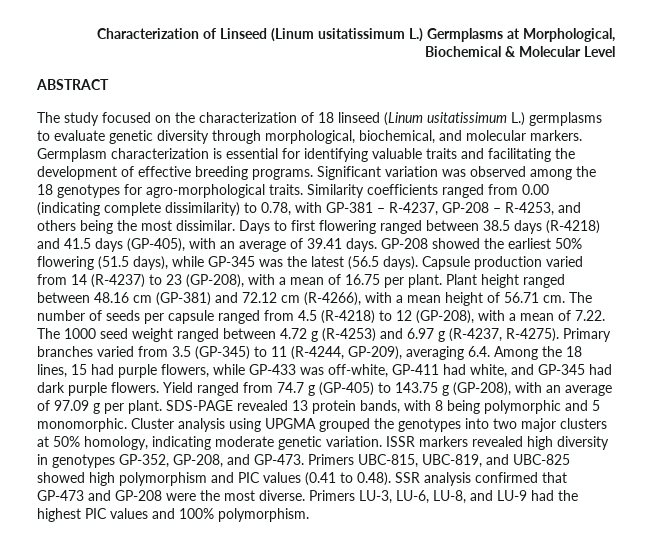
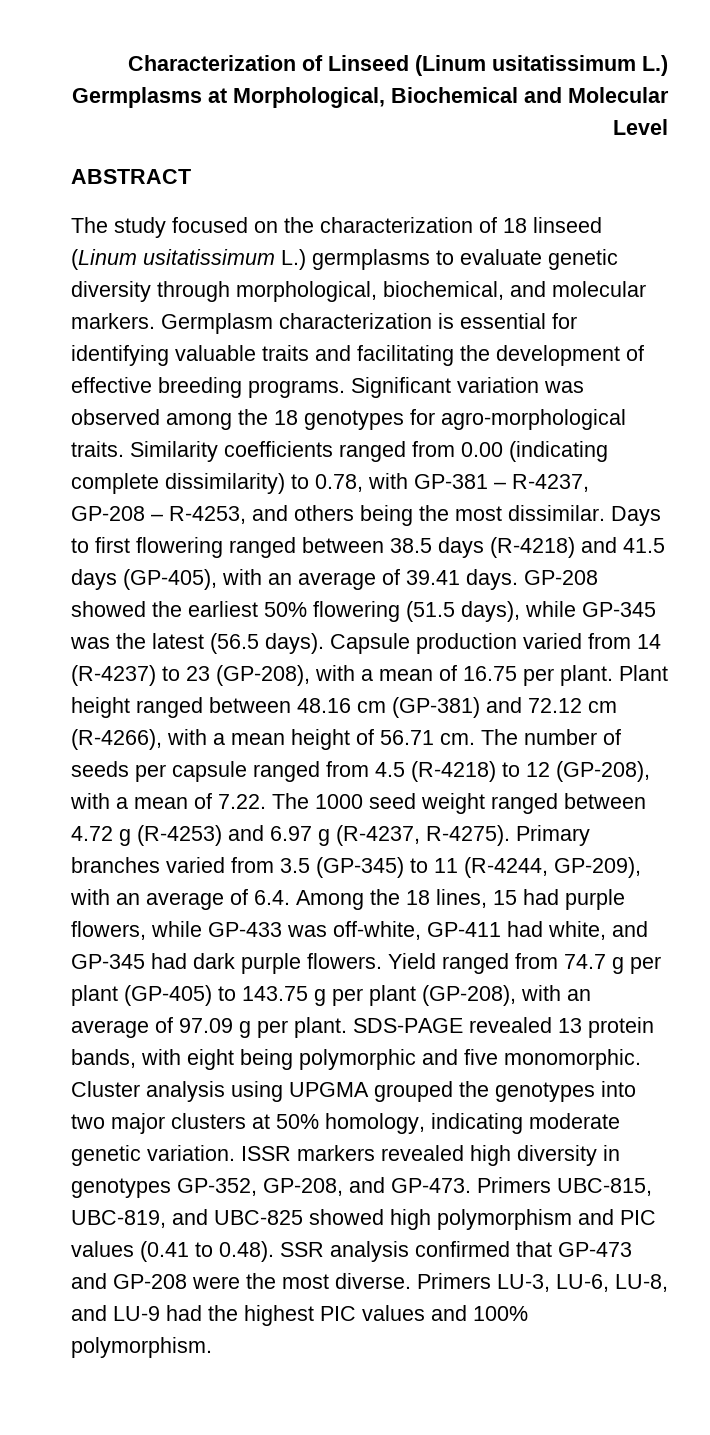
- Characterization of Linseed (Linum usitatissimum L.) Germplasms at Morphological, Biochemical & Molecular Level
+ Characterization of Linseed (Linum usitatissimum L.) Germplasms at Morphological, Biochemical and Molecular Level
- Primary branches varied from 3.5 (GP-345) to 11 (R-4244, GP-209), averaging 6.4. Among the 18 lines, 15 had purple flowers, while GP-433 was off-white, GP-411 had white, and GP-345 had dark purple flowers.
+ Primary branches varied from 3.5 (GP-345) to 11 (R-4244, GP-209), with an average of 6.4. Among the 18 lines, 15 had purple flowers, while GP-433 was off-white, GP-411 had white, and GP-345 had dark purple flowers.
- Yield ranged from 74.7 g (GP-405) to 143.75 g (GP-208), with an average of 97.09 g per plant.
+ Yield ranged from 74.7 g per plant (GP-405) to 143.75 g per plant (GP-208), with an average of 97.09 g per plant.
- SDS-PAGE revealed 13 protein bands, with 8 being polymorphic and 5 monomorphic.
+ SDS-PAGE revealed 13 protein bands, with eight being polymorphic and five monomorphic.

